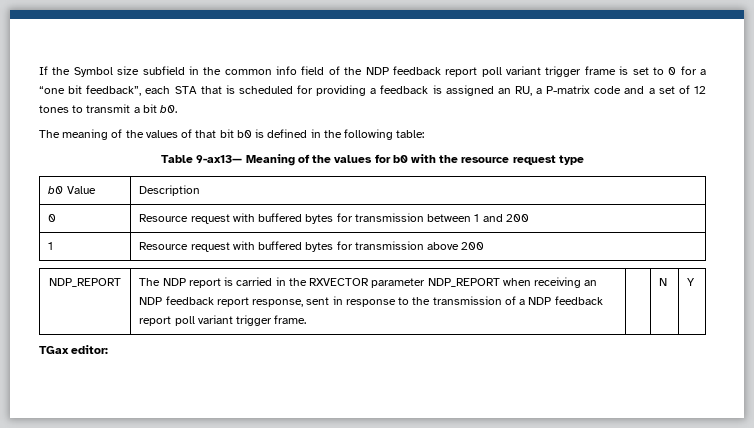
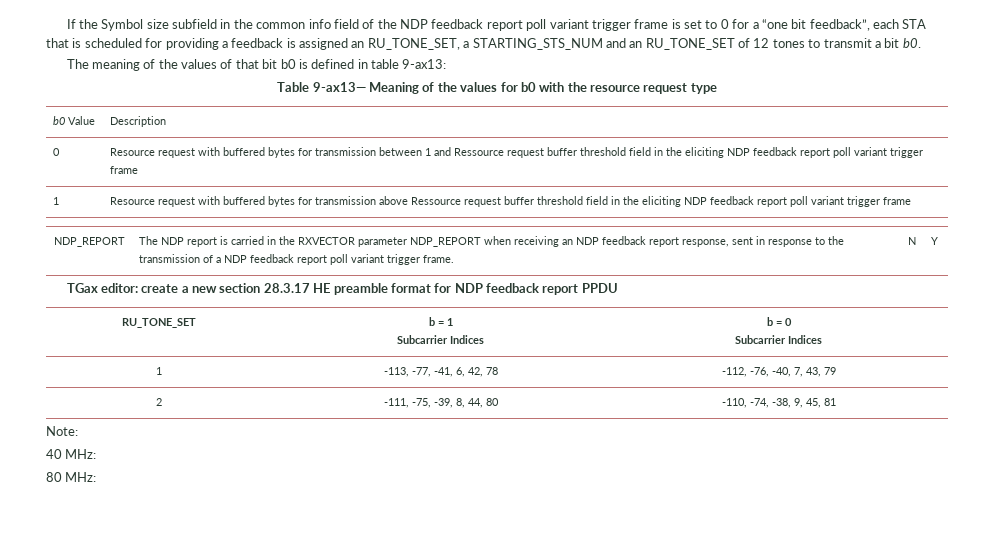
- If the Symbol size subfield in the common info field of the NDP feedback report poll variant trigger frame is set to 0 for a “one bit feedback”, each STA that is scheduled for providing a feedback is assigned an RU, a P-matrix code and a set of 12 tones to transmit a bit b0.
+ If the Symbol size subfield in the common info field of the NDP feedback report poll variant trigger frame is set to 0 for a “one bit feedback”, each STA that is scheduled for providing a feedback is assigned an RU_TONE_SET, a STARTING_STS_NUM and an RU_TONE_SET of 12 tones to transmit a bit b0.
- The meaning of the values of that bit b0 is defined in the following table:
+ The meaning of the values of that bit b0 is defined in table 9-ax13:
- 0 | Resource request with buffered bytes for transmission between 1 and 200
+ 0 | Resource request with buffered bytes for transmission between 1 and Ressource request buffer threshold field in the eliciting NDP feedback report poll variant trigger frame
- 1 | Resource request with buffered bytes for transmission above 200
+ 1 | Resource request with buffered bytes for transmission above Ressource request buffer threshold field in the eliciting NDP feedback report poll variant trigger frame
- TGax editor:
+ TGax editor: create a new section 28.3.17 HE preamble format for NDP feedback report PPDU
+ RU_TONE_SET | b = 1
+ Subcarrier Indices | b = 0
+ Subcarrier Indices
+ 1 | -113, -77, -41, 6, 42, 78 | -112, -76, -40, 7, 43, 79
+ 2 | -111, -75, -39, 8, 44, 80 | -110, -74, -38, 9, 45, 81
+ Note:
+ 40 MHz:
+ 80 MHz:

